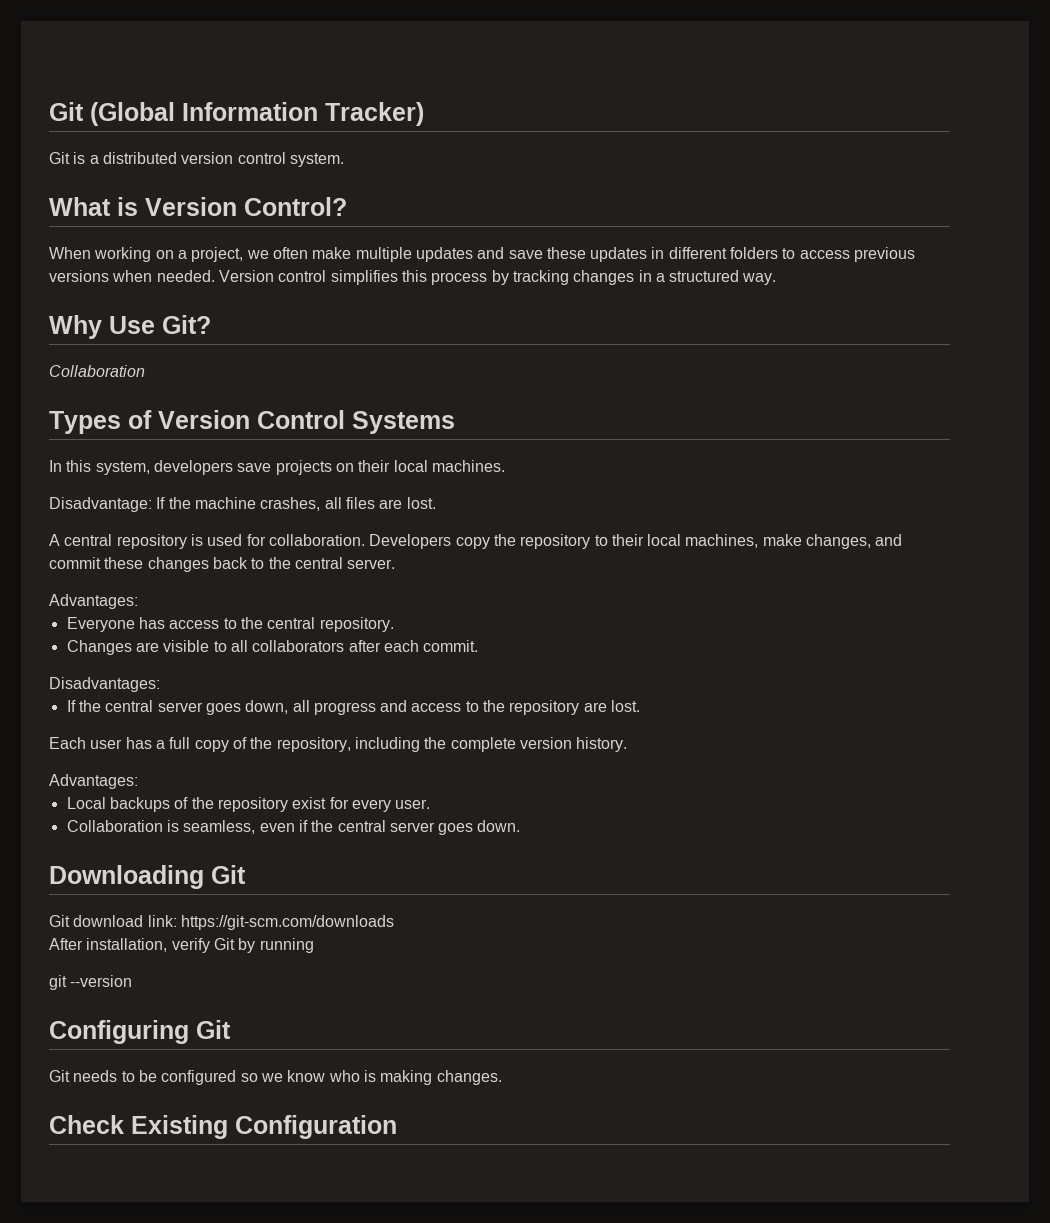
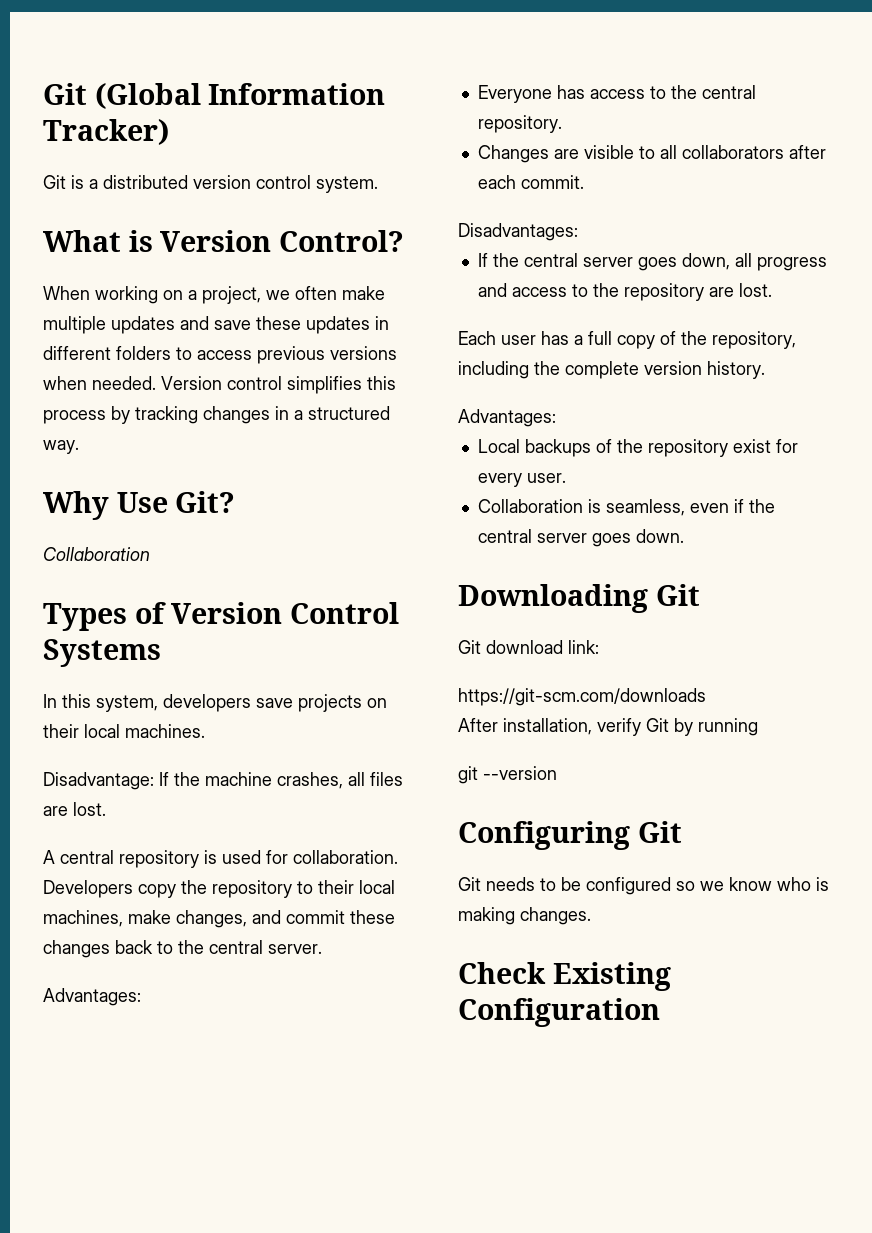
- Git download link: https://git-scm.com/downloads
+ Git download link:
+ https://git-scm.com/downloads

